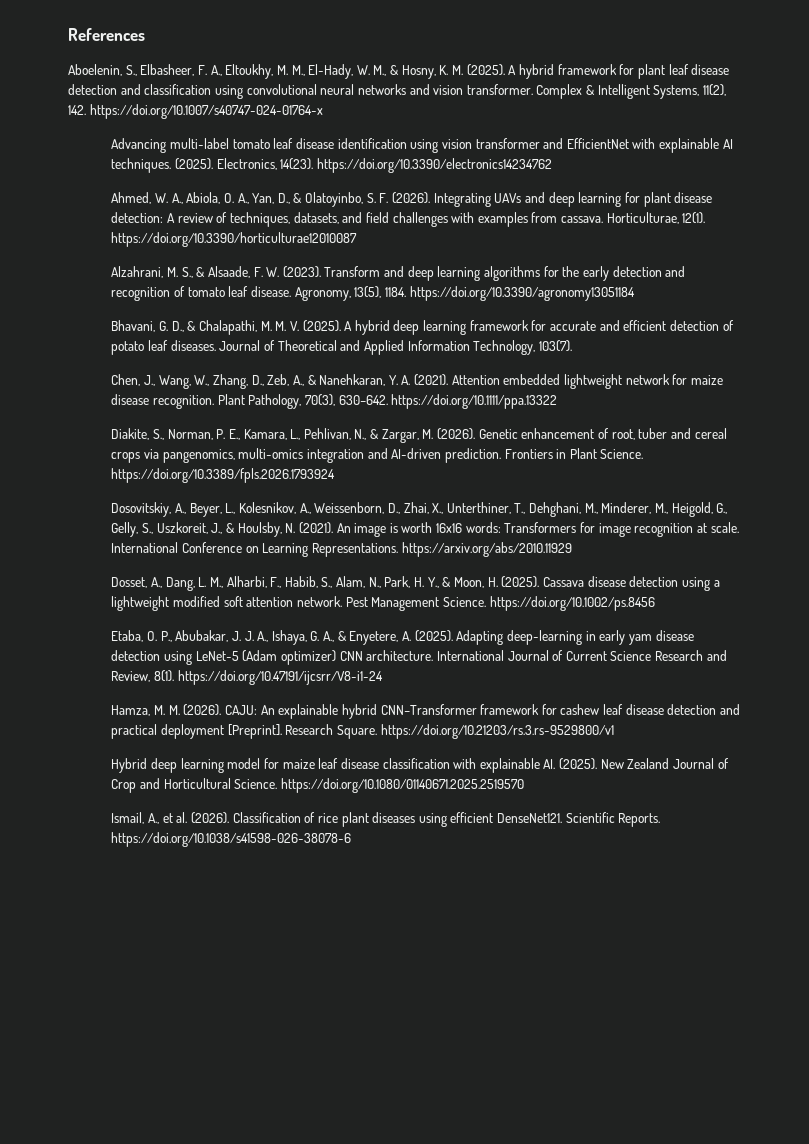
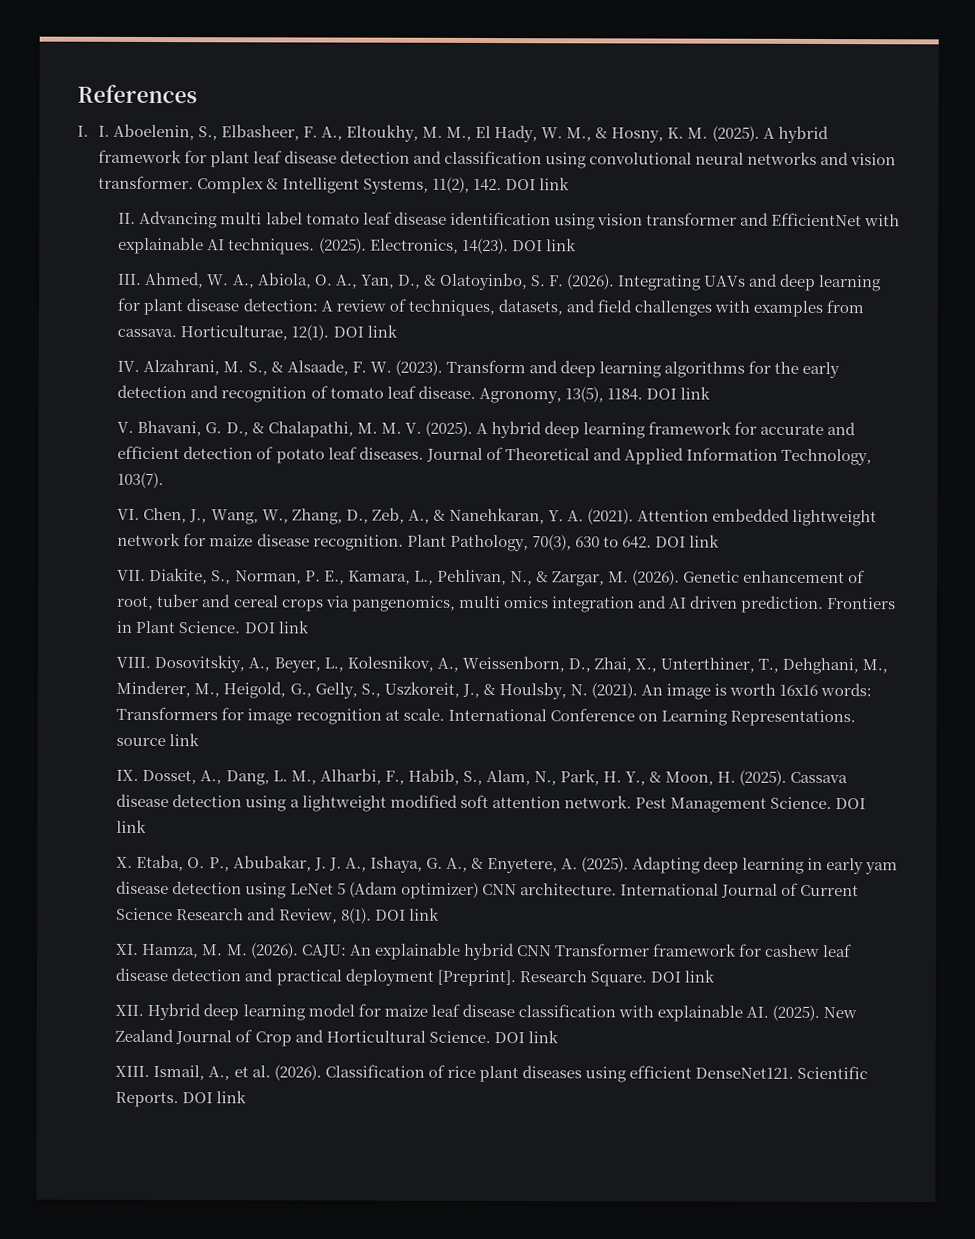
- Aboelenin, S., Elbasheer, F. A., Eltoukhy, M. M., El-Hady, W. M., & Hosny, K. M. (2025).
+ I. I. Aboelenin, S., Elbasheer, F. A., Eltoukhy, M. M., El Hady, W. M., & Hosny, K. M. (2025).
- Complex & Intelligent Systems, 11(2), 142. https://doi.org/10.1007/s40747-024-01764-x
- Advancing multi-label tomato leaf disease identification using vision transformer and EfficientNet with explainable AI techniques.
+ Complex & Intelligent Systems, 11(2), 142. DOI link
+ II. Advancing multi label tomato leaf disease identification using vision transformer and EfficientNet with explainable AI techniques.
- Electronics, 14(23). https://doi.org/10.3390/electronics14234762
- Ahmed, W. A., Abiola, O. A., Yan, D., & Olatoyinbo, S. F. (2026).
+ Electronics, 14(23). DOI link
+ III. Ahmed, W. A., Abiola, O. A., Yan, D., & Olatoyinbo, S. F. (2026).
- Horticulturae, 12(1). https://doi.org/10.3390/horticulturae12010087
- Alzahrani, M. S., & Alsaade, F. W. (2023).
+ Horticulturae, 12(1). DOI link
+ IV. Alzahrani, M. S., & Alsaade, F. W. (2023).
- Agronomy, 13(5), 1184. https://doi.org/10.3390/agronomy13051184
- Bhavani, G. D., & Chalapathi, M. M. V. (2025).
+ Agronomy, 13(5), 1184. DOI link
+ V. Bhavani, G. D., & Chalapathi, M. M. V. (2025).
- Chen, J., Wang, W., Zhang, D., Zeb, A., & Nanehkaran, Y. A. (2021).
+ VI. Chen, J., Wang, W., Zhang, D., Zeb, A., & Nanehkaran, Y. A. (2021).
- Plant Pathology, 70(3), 630–642. https://doi.org/10.1111/ppa.13322
- Diakite, S., Norman, P. E., Kamara, L., Pehlivan, N., & Zargar, M. (2026).
+ Plant Pathology, 70(3), 630 to 642. DOI link
+ VII. Diakite, S., Norman, P. E., Kamara, L., Pehlivan, N., & Zargar, M. (2026).
- Genetic enhancement of root, tuber and cereal crops via pangenomics, multi-omics integration and AI-driven prediction.
+ Genetic enhancement of root, tuber and cereal crops via pangenomics, multi omics integration and AI driven prediction.
- Frontiers in Plant Science. https://doi.org/10.3389/fpls.2026.1793924
- Dosovitskiy, A., Beyer, L., Kolesnikov, A., Weissenborn, D., Zhai, X., Unterthiner, T., Dehghani, M., Minderer, M., Heigold, G., Gelly, S., Uszkoreit, J., & Houlsby, N. (2021).
+ Frontiers in Plant Science. DOI link
+ VIII. Dosovitskiy, A., Beyer, L., Kolesnikov, A., Weissenborn, D., Zhai, X., Unterthiner, T., Dehghani, M., Minderer, M., Heigold, G., Gelly, S., Uszkoreit, J., & Houlsby, N. (2021).
- International Conference on Learning Representations. https://arxiv.org/abs/2010.11929
- Dosset, A., Dang, L. M., Alharbi, F., Habib, S., Alam, N., Park, H. Y., & Moon, H. (2025).
+ International Conference on Learning Representations. source link
+ IX. Dosset, A., Dang, L. M., Alharbi, F., Habib, S., Alam, N., Park, H. Y., & Moon, H. (2025).
- Pest Management Science. https://doi.org/10.1002/ps.8456
- Etaba, O. P., Abubakar, J. J. A., Ishaya, G. A., & Enyetere, A. (2025).
+ Pest Management Science. DOI link
+ X. Etaba, O. P., Abubakar, J. J. A., Ishaya, G. A., & Enyetere, A. (2025).
- Adapting deep-learning in early yam disease detection using LeNet-5 (Adam optimizer) CNN architecture.
+ Adapting deep learning in early yam disease detection using LeNet 5 (Adam optimizer) CNN architecture.
- International Journal of Current Science Research and Review, 8(1). https://doi.org/10.47191/ijcsrr/V8-i1-24
- Hamza, M. M. (2026).
+ International Journal of Current Science Research and Review, 8(1). DOI link
+ XI. Hamza, M. M. (2026).
- CAJU: An explainable hybrid CNN–Transformer framework for cashew leaf disease detection and practical deployment [Preprint].
+ CAJU: An explainable hybrid CNN Transformer framework for cashew leaf disease detection and practical deployment [Preprint].
- Research Square. https://doi.org/10.21203/rs.3.rs-9529800/v1
- Hybrid deep learning model for maize leaf disease classification with explainable AI. (2025).
+ Research Square. DOI link
+ XII. Hybrid deep learning model for maize leaf disease classification with explainable AI. (2025).
- New Zealand Journal of Crop and Horticultural Science. https://doi.org/10.1080/01140671.2025.2519570
- Ismail, A., et al. (2026).
+ New Zealand Journal of Crop and Horticultural Science. DOI link
+ XIII. Ismail, A., et al. (2026).
- Scientific Reports. https://doi.org/10.1038/s41598-026-38078-6
+ Scientific Reports. DOI link

